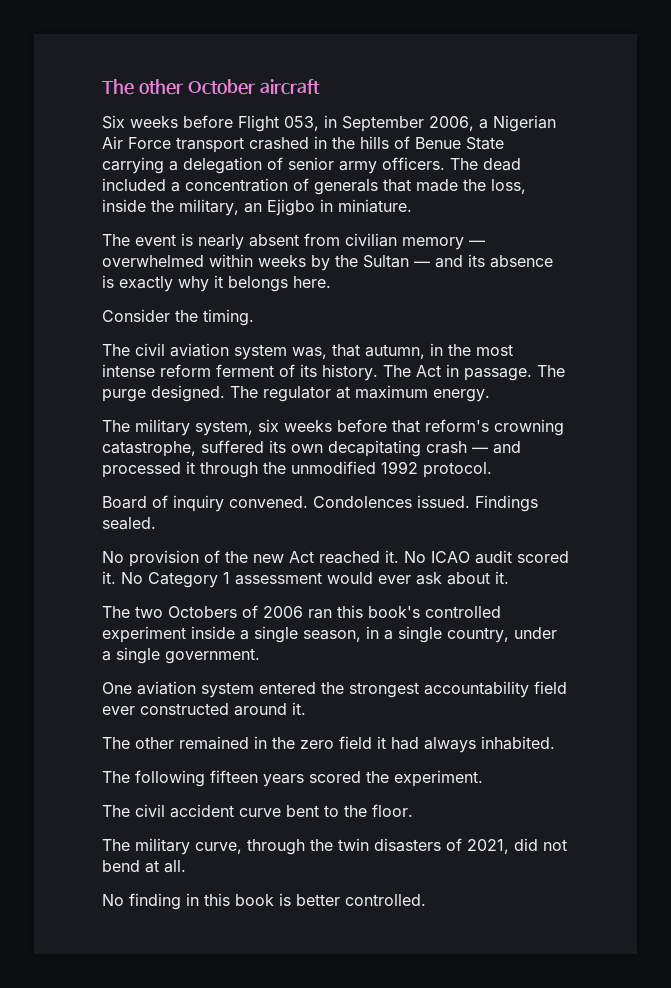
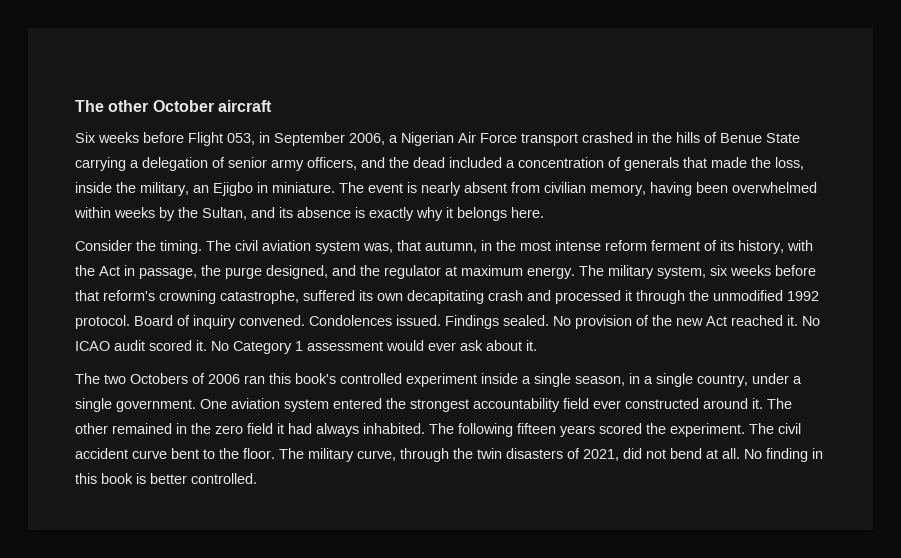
- Six weeks before Flight 053, in September 2006, a Nigerian Air Force transport crashed in the hills of Benue State carrying a delegation of senior army officers. The dead included a concentration of generals that made the loss, inside the military, an Ejigbo in miniature.
- The event is nearly absent from civilian memory — overwhelmed within weeks by the Sultan — and its absence is exactly why it belongs here.
+ Six weeks before Flight 053, in September 2006, a Nigerian Air Force transport crashed in the hills of Benue State carrying a delegation of senior army officers, and the dead included a concentration of generals that made the loss, inside the military, an Ejigbo in miniature. The event is nearly absent from civilian memory, having been overwhelmed within weeks by the Sultan, and its absence is exactly why it belongs here.
- Consider the timing.
- The civil aviation system was, that autumn, in the most intense reform ferment of its history. The Act in passage. The purge designed. The regulator at maximum energy.
- The military system, six weeks before that reform's crowning catastrophe, suffered its own decapitating crash — and processed it through the unmodified 1992 protocol.
- Board of inquiry convened.
+ Consider the timing. The civil aviation system was, that autumn, in the most intense reform ferment of its history, with the Act in passage, the purge designed, and the regulator at maximum energy. The military system, six weeks before that reform's crowning catastrophe, suffered its own decapitating crash and processed it through the unmodified 1992 protocol. Board of inquiry convened.
- Findings sealed.
- No provision of the new Act reached it.
+ Findings sealed. No provision of the new Act reached it.
- The two Octobers of 2006 ran this book's controlled experiment inside a single season, in a single country, under a single government.
- One aviation system entered the strongest accountability field ever constructed around it.
- The other remained in the zero field it had always inhabited.
- The following fifteen years scored the experiment.
- The civil accident curve bent to the floor.
- The military curve, through the twin disasters of 2021, did not bend at all.
- No finding in this book is better controlled.
+ The two Octobers of 2006 ran this book's controlled experiment inside a single season, in a single country, under a single government. One aviation system entered the strongest accountability field ever constructed around it. The other remained in the zero field it had always inhabited. The following fifteen years scored the experiment. The civil accident curve bent to the floor. The military curve, through the twin disasters of 2021, did not bend at all. No finding in this book is better controlled.

